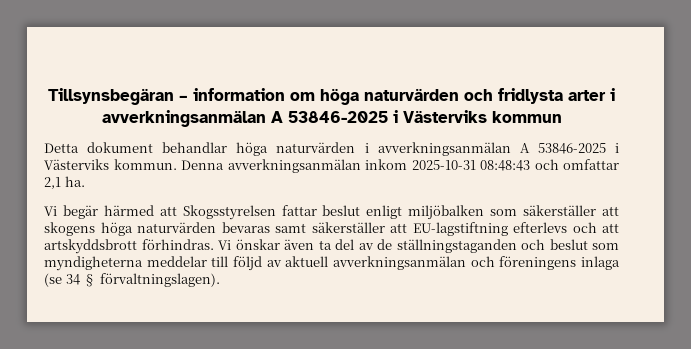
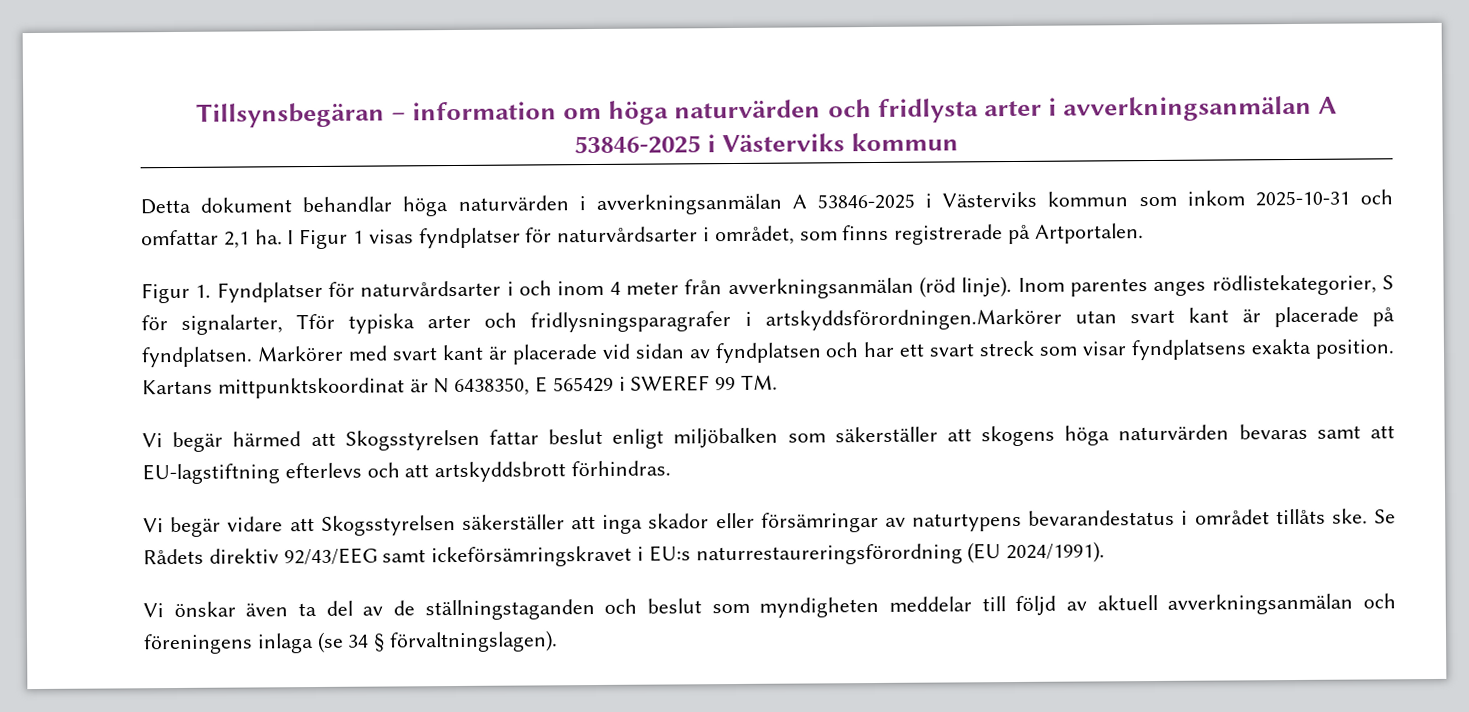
- Detta dokument behandlar höga naturvärden i avverkningsanmälan A 53846-2025 i Västerviks kommun. Denna avverkningsanmälan inkom 2025-10-31 08:48:43 och omfattar 2,1 ha.
+ Detta dokument behandlar höga naturvärden i avverkningsanmälan A 53846-2025 i Västerviks kommun som inkom 2025-10-31 och omfattar 2,1 ha. I Figur 1 visas fyndplatser för naturvårdsarter i området, som finns registrerade på Artportalen.
+ Figur 1. Fyndplatser för naturvårdsarter i och inom 4 meter från avverkningsanmälan (röd linje). Inom parentes anges rödlistekategorier, S för signalarter, Tför typiska arter och fridlysningsparagrafer i artskyddsförordningen.Markörer utan svart kant är placerade på fyndplatsen. Markörer med svart kant är placerade vid sidan av fyndplatsen och har ett svart streck som visar fyndplatsens exakta position. Kartans mittpunktskoordinat är N 6438350, E 565429 i SWEREF 99 TM.
- Vi begär härmed att Skogsstyrelsen fattar beslut enligt miljöbalken som säkerställer att skogens höga naturvärden bevaras samt säkerställer att EU-lagstiftning efterlevs och att artskyddsbrott förhindras. Vi önskar även ta del av de ställningstaganden och beslut som myndigheterna meddelar till följd av aktuell avverkningsanmälan och föreningens inlaga (se 34 § förvaltningslagen).
+ Vi begär härmed att Skogsstyrelsen fattar beslut enligt miljöbalken som säkerställer att skogens höga naturvärden bevaras samt att EU-lagstiftning efterlevs och att artskyddsbrott förhindras.
+ Vi begär vidare att Skogsstyrelsen säkerställer att inga skador eller försämringar av naturtypens bevarandestatus i området tillåts ske. Se Rådets direktiv 92/43/EEG samt ickeförsämringskravet i EU:s naturrestaureringsförordning (EU 2024/1991).
+ Vi önskar även ta del av de ställningstaganden och beslut som myndigheten meddelar till följd av aktuell avverkningsanmälan och föreningens inlaga (se 34 § förvaltningslagen).

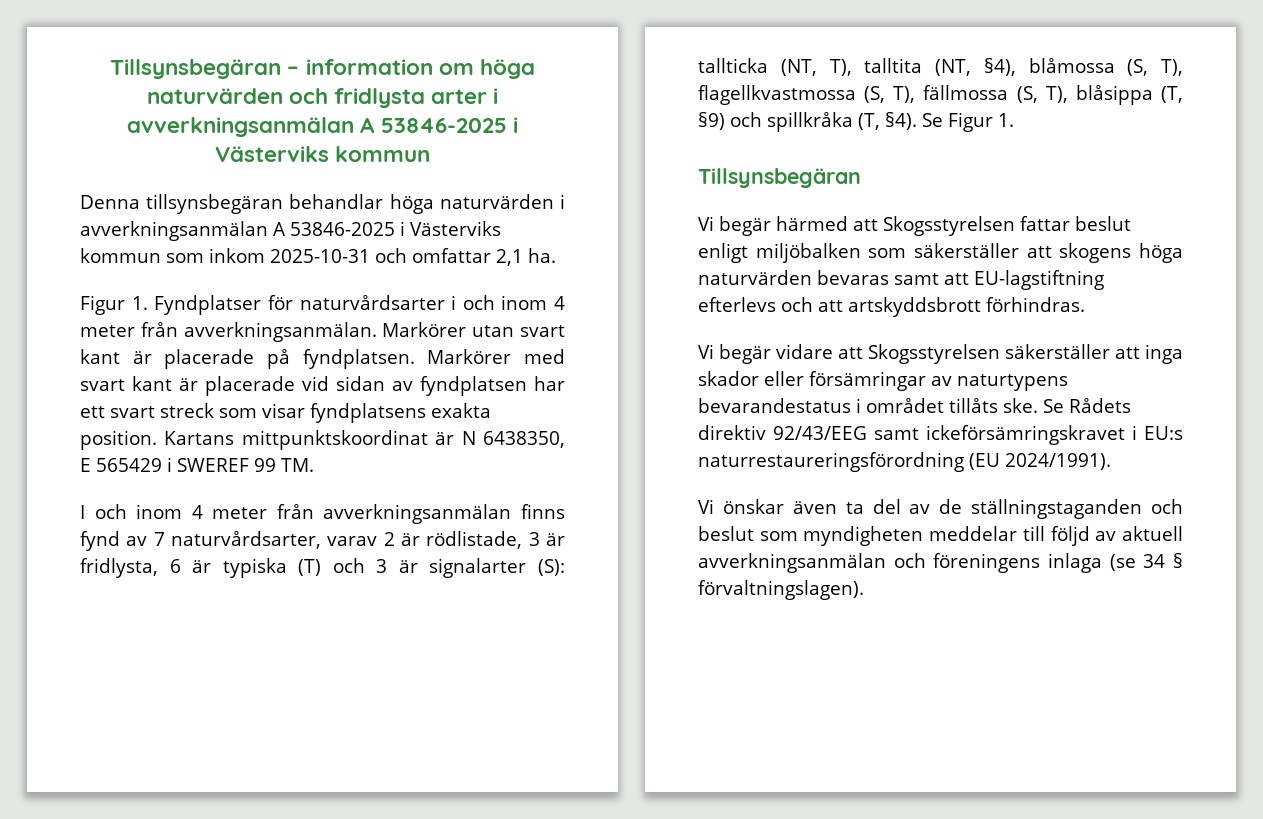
- Detta dokument behandlar höga naturvärden i avverkningsanmälan A 53846-2025 i Västerviks kommun som inkom 2025-10-31 och omfattar 2,1 ha. I Figur 1 visas fyndplatser för naturvårdsarter i området, som finns registrerade på Artportalen.
+ Denna tillsynsbegäran behandlar höga naturvärden i avverkningsanmälan A 53846-2025 i Västerviks kommun som inkom 2025-10-31 och omfattar 2,1 ha.
- Figur 1. Fyndplatser för naturvårdsarter i och inom 4 meter från avverkningsanmälan (röd linje). Inom parentes anges rödlistekategorier, S för signalarter, Tför typiska arter och fridlysningsparagrafer i artskyddsförordningen.Markörer utan svart kant är placerade på fyndplatsen.
+ Figur 1. Fyndplatser för naturvårdsarter i och inom 4 meter från avverkningsanmälan. Markörer utan svart kant är placerade på fyndplatsen.
- Markörer med svart kant är placerade vid sidan av fyndplatsen och har ett svart streck som visar fyndplatsens exakta position.
+ Markörer med svart kant är placerade vid sidan av fyndplatsen har ett svart streck som visar fyndplatsens exakta position.
+ I och inom 4 meter från avverkningsanmälan finns fynd av 7 naturvårdsarter, varav 2 är rödlistade, 3 är fridlysta, 6 är typiska (T) och 3 är signalarter (S): tallticka (NT, T), talltita (NT, §4), blåmossa (S, T), flagellkvastmossa (S, T), fällmossa (S, T), blåsippa (T, §9) och spillkråka (T, §4). Se Figur 1.
+ Tillsynsbegäran

